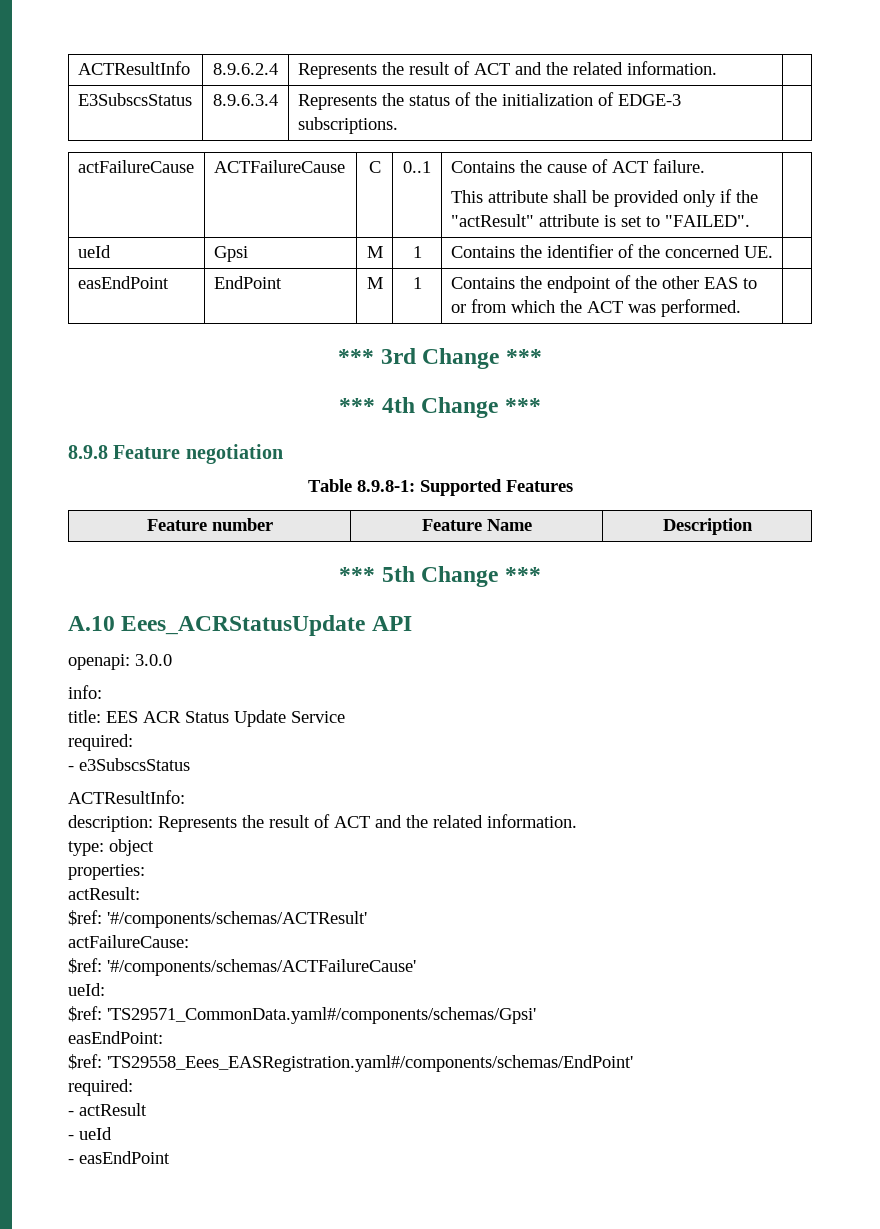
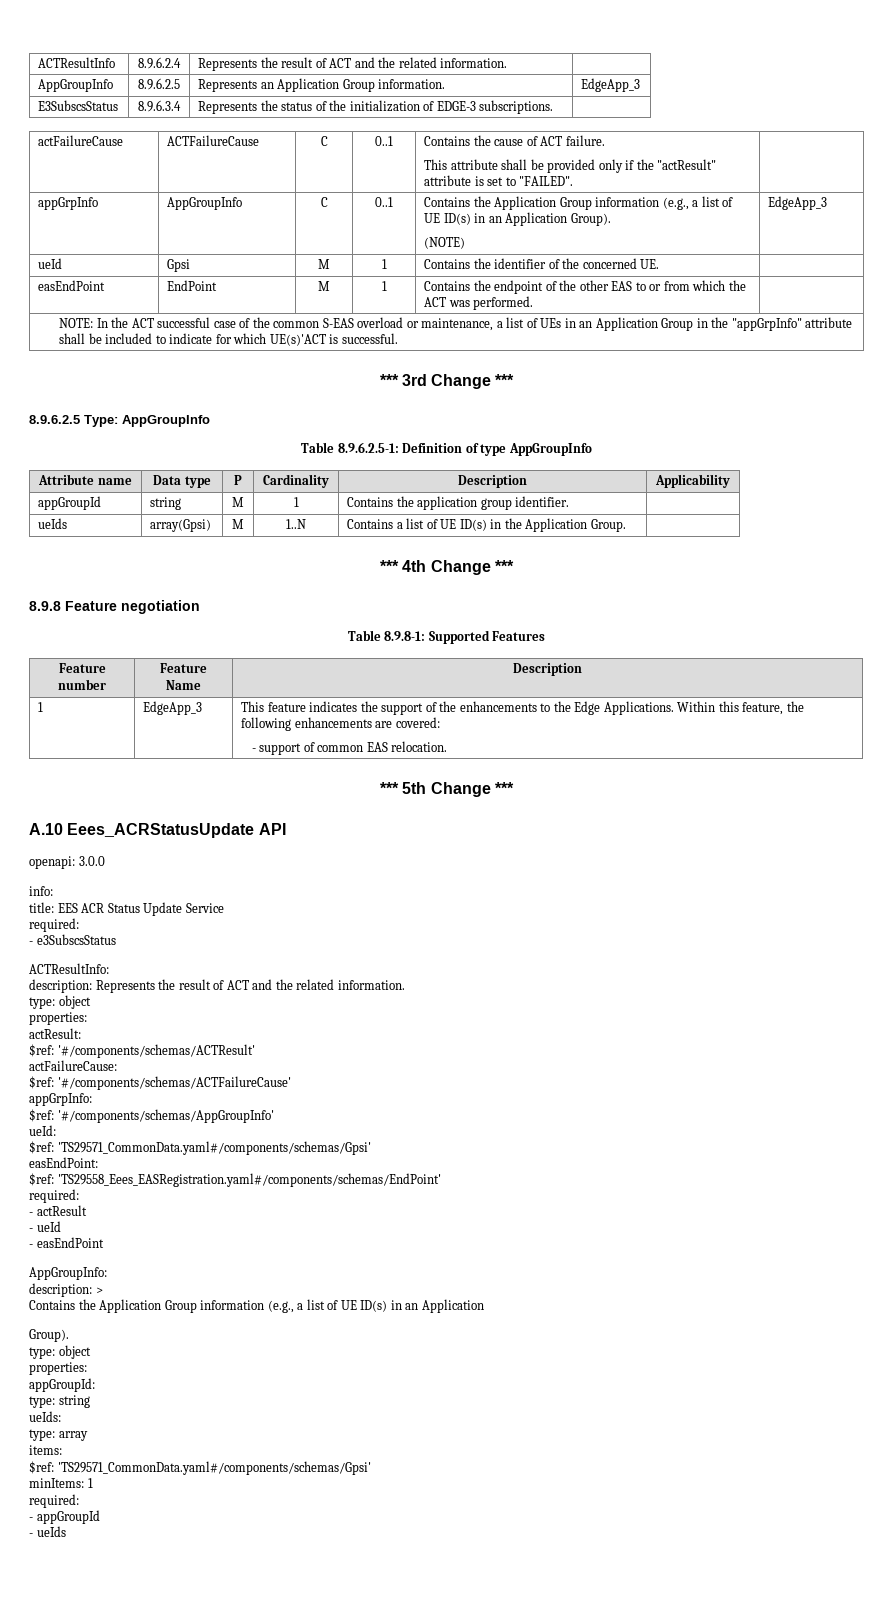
+ AppGroupInfo | 8.9.6.2.5 | Represents an Application Group information. | EdgeApp_3
+ appGrpInfo | AppGroupInfo | C | 0..1 | Contains the Application Group information (e.g., a list of UE ID(s) in an Application Group).
+ (NOTE) | EdgeApp_3
+ NOTE: In the ACT successful case of the common S-EAS overload or maintenance, a list of UEs in an Application Group in the "appGrpInfo" attribute shall be included to indicate for which UE(s)'ACT is successful.
  *** 3rd Change ***
+ 8.9.6.2.5 Type: AppGroupInfo
+ Table 8.9.6.2.5-1: Definition of type AppGroupInfo
+ Attribute name | Data type | P | Cardinality | Description | Applicability
+ appGroupId | string | M | 1 | Contains the application group identifier. |
+ ueIds | array(Gpsi) | M | 1..N | Contains a list of UE ID(s) in the Application Group. |
+ 1 | EdgeApp_3 | This feature indicates the support of the enhancements to the Edge Applications. Within this feature, the following enhancements are covered:
+ - support of common EAS relocation.
+ appGrpInfo:
+ $ref: '#/components/schemas/AppGroupInfo'
+ AppGroupInfo:
+ description: >
+ Contains the Application Group information (e.g., a list of UE ID(s) in an Application
+ Group).
+ type: object
+ properties:
+ appGroupId:
+ type: string
+ ueIds:
+ type: array
+ items:
+ $ref: 'TS29571_CommonData.yaml#/components/schemas/Gpsi'
+ minItems: 1
+ required:
+ - appGroupId
+ - ueIds

